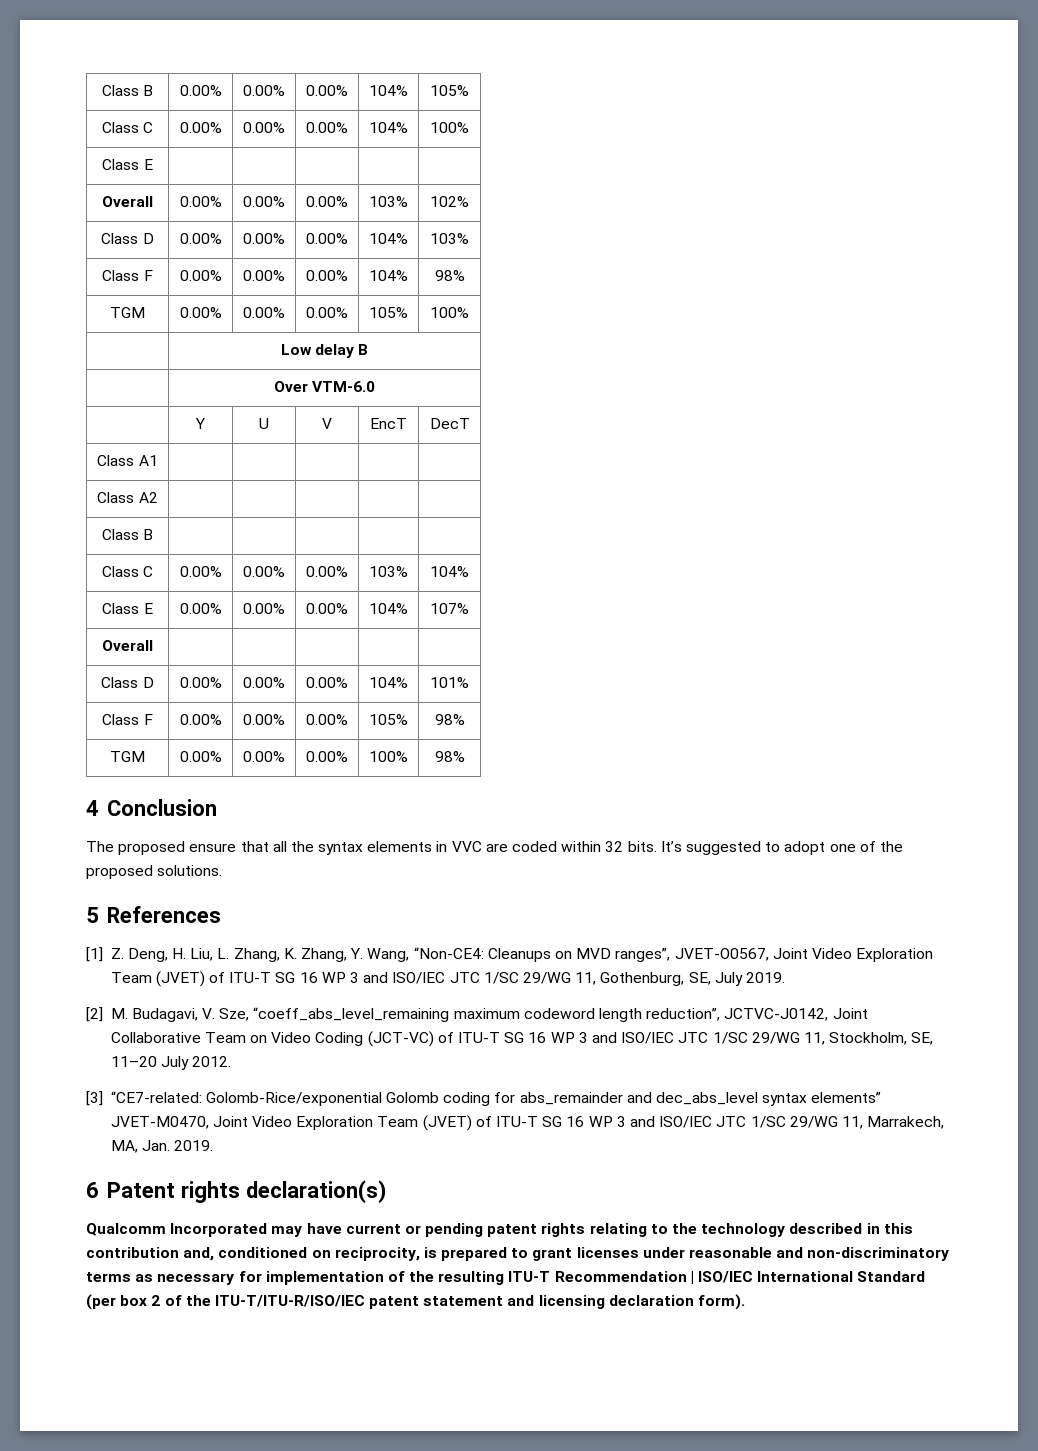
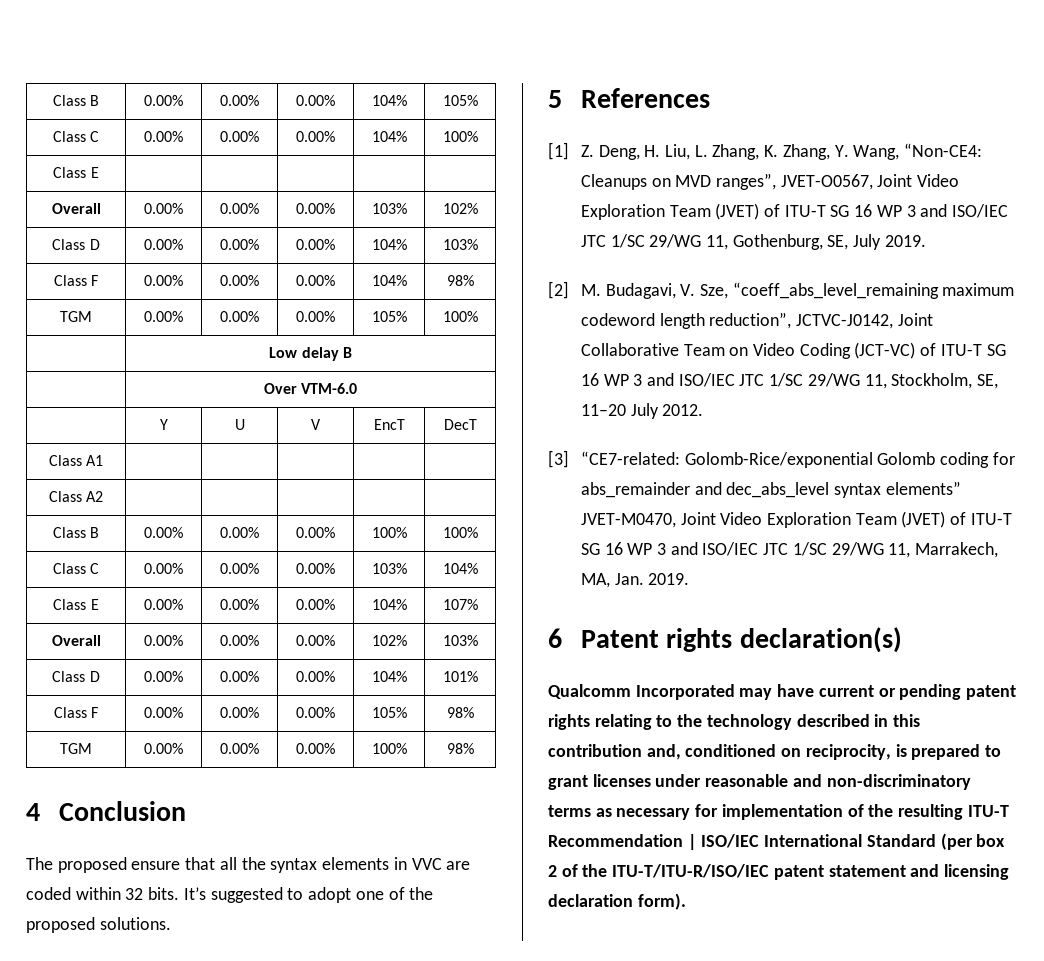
- Class B | | | | |
+ Class B | 0.00% | 0.00% | 0.00% | 100% | 100%
- Overall | | | | |
+ Overall | 0.00% | 0.00% | 0.00% | 102% | 103%

